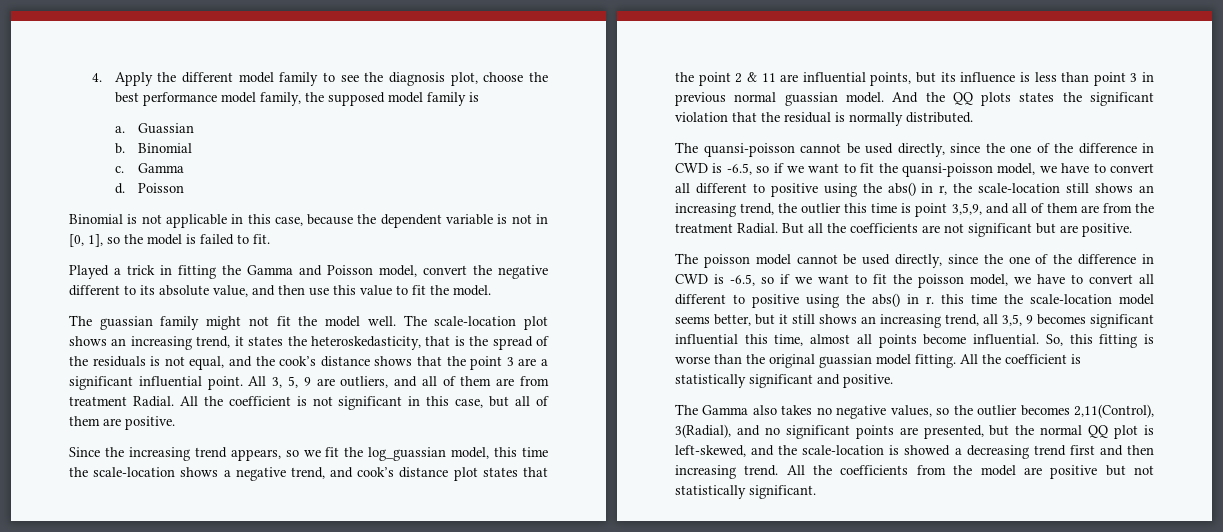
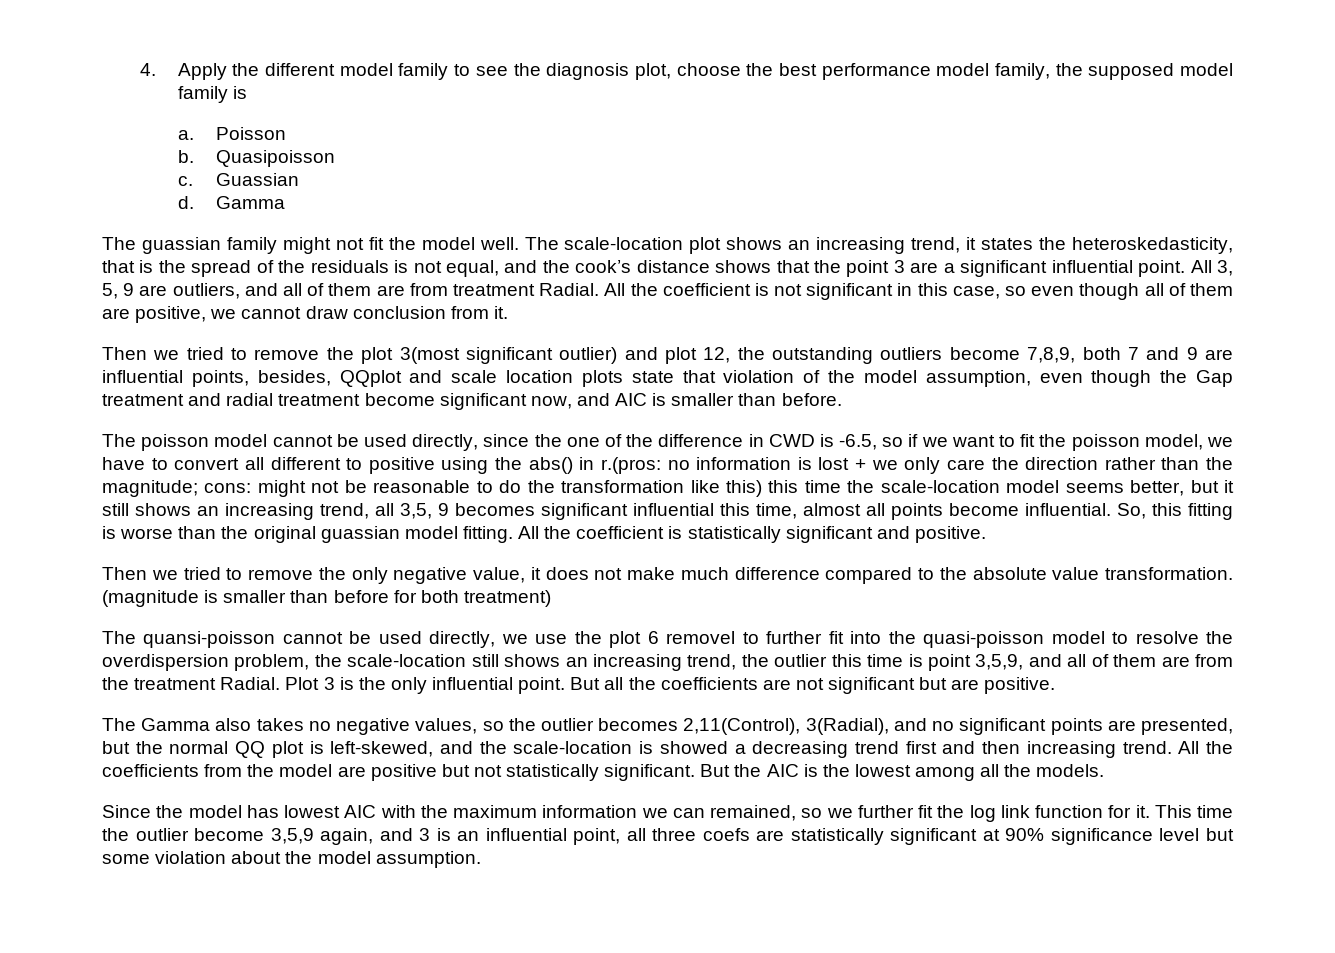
- Guassian
- b. Binomial
- c. Gamma
- d. Poisson
- Binomial is not applicable in this case, because the dependent variable is not in [0, 1], so the model is failed to fit.
- Played a trick in fitting the Gamma and Poisson model, convert the negative different to its absolute value, and then use this value to fit the model.
+ Poisson
+ b. Quasipoisson
+ c. Guassian
+ d. Gamma
- All the coefficient is not significant in this case, but all of them are positive.
- Since the increasing trend appears, so we fit the log_guassian model, this time the scale-location shows a negative trend, and cook’s distance plot states that the point 2 & 11 are influential points, but its influence is less than point 3 in previous normal guassian model. And the QQ plots states the significant violation that the residual is normally distributed.
- The quansi-poisson cannot be used directly, since the one of the difference in CWD is -6.5, so if we want to fit the quansi-poisson model, we have to convert all different to positive using the abs() in r, the scale-location still shows an increasing trend, the outlier this time is point 3,5,9, and all of them are from the treatment Radial. But all the coefficients are not significant but are positive.
+ All the coefficient is not significant in this case, so even though all of them are positive, we cannot draw conclusion from it.
+ Then we tried to remove the plot 3(most significant outlier) and plot 12, the outstanding outliers become 7,8,9, both 7 and 9 are influential points, besides, QQplot and scale location plots state that violation of the model assumption, even though the Gap treatment and radial treatment become significant now, and AIC is smaller than before.
- The poisson model cannot be used directly, since the one of the difference in CWD is -6.5, so if we want to fit the poisson model, we have to convert all different to positive using the abs() in r. this time the scale-location model seems better, but it still shows an increasing trend, all 3,5, 9 becomes significant influential this time, almost all points become influential.
+ The poisson model cannot be used directly, since the one of the difference in CWD is -6.5, so if we want to fit the poisson model, we have to convert all different to positive using the abs() in r.(pros: no information is lost + we only care the direction rather than the magnitude; cons: might not be reasonable to do the transformation like this) this time the scale-location model seems better, but it still shows an increasing trend, all 3,5, 9 becomes significant influential this time, almost all points become influential.
+ Then we tried to remove the only negative value, it does not make much difference compared to the absolute value transformation. (magnitude is smaller than before for both treatment)
+ The quansi-poisson cannot be used directly, we use the plot 6 removel to further fit into the quasi-poisson model to resolve the overdispersion problem, the scale-location still shows an increasing trend, the outlier this time is point 3,5,9, and all of them are from the treatment Radial. Plot 3 is the only influential point. But all the coefficients are not significant but are positive.
+ But the AIC is the lowest among all the models.
+ Since the model has lowest AIC with the maximum information we can remained, so we further fit the log link function for it. This time the outlier become 3,5,9 again, and 3 is an influential point, all three coefs are statistically significant at 90% significance level but some violation about the model assumption.

